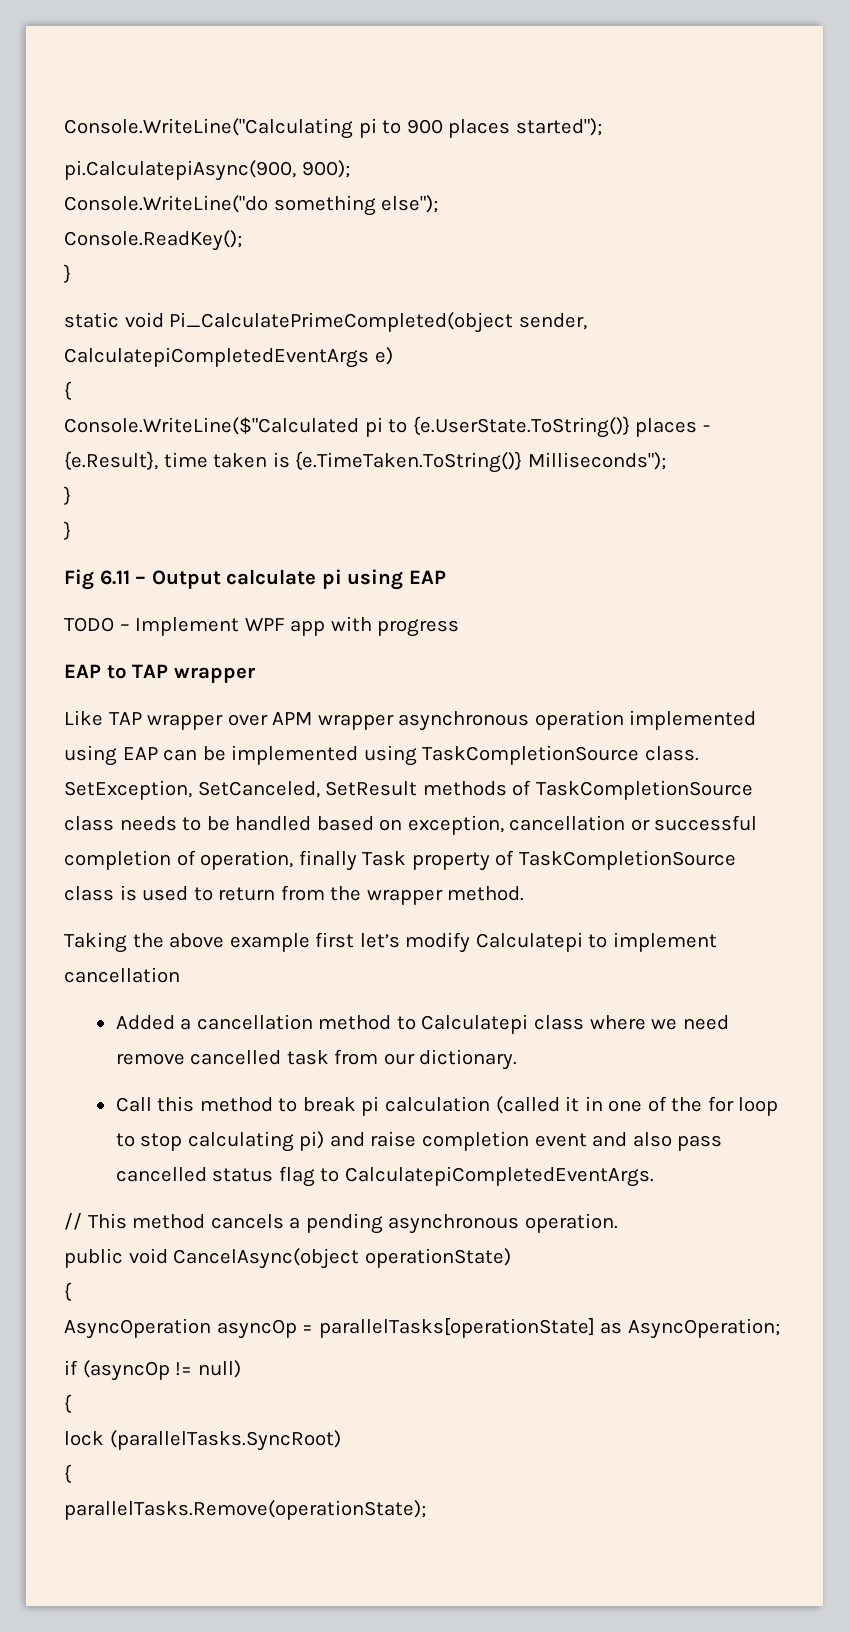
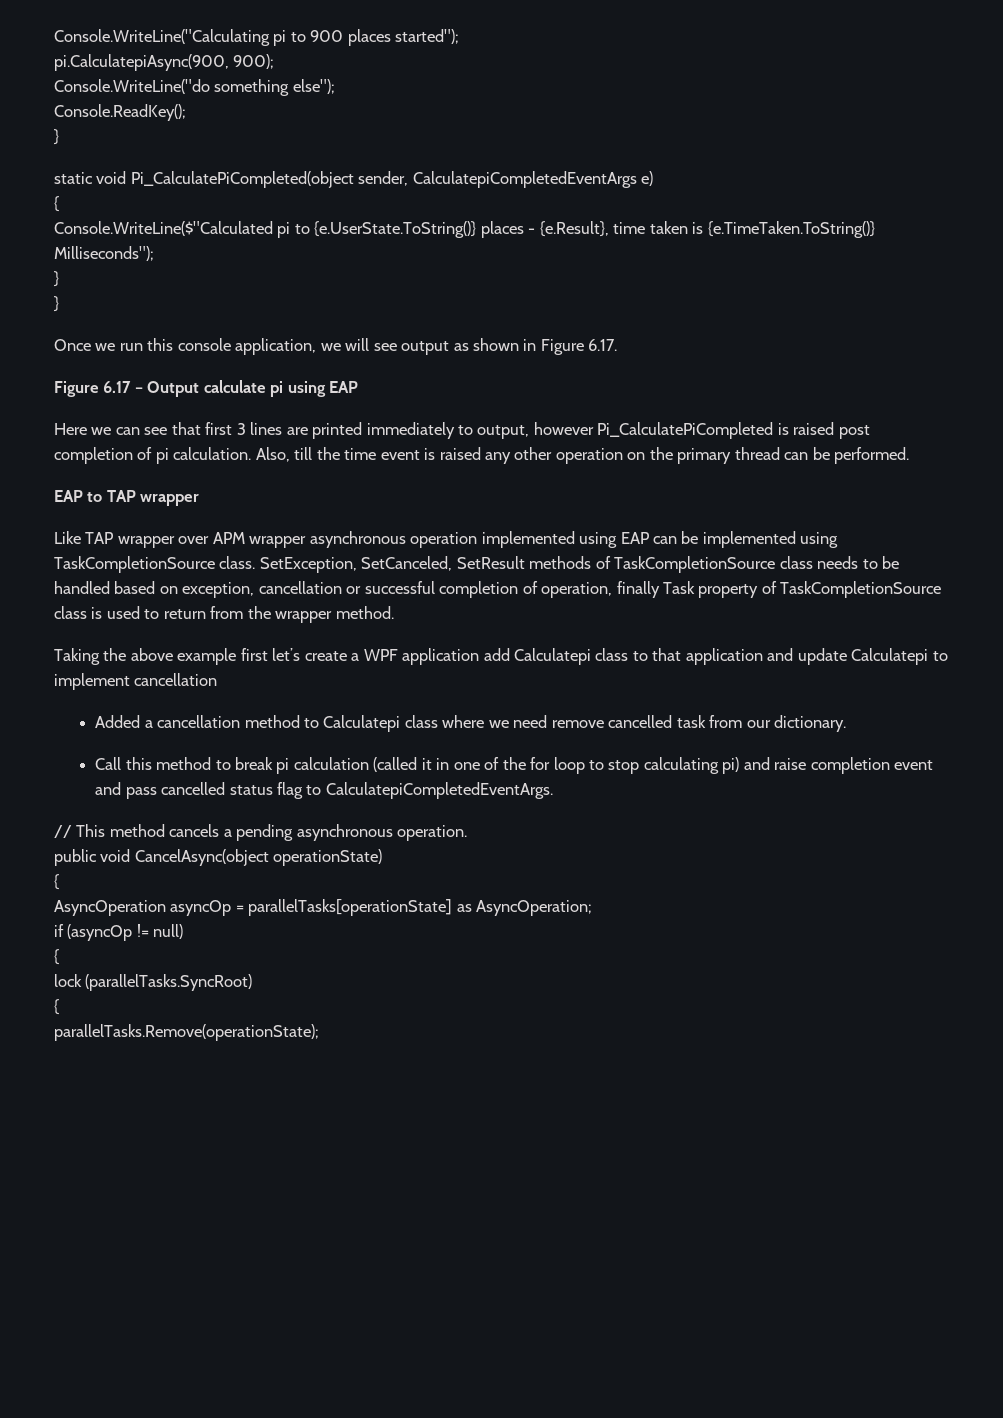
- static void Pi_CalculatePrimeCompleted(object sender, CalculatepiCompletedEventArgs e)
+ static void Pi_CalculatePiCompleted(object sender, CalculatepiCompletedEventArgs e)
- Fig 6.11 – Output calculate pi using EAP
+ Once we run this console application, we will see output as shown in Figure 6.17.
+ Figure 6.17 – Output calculate pi using EAP
- TODO – Implement WPF app with progress
+ Here we can see that first 3 lines are printed immediately to output, however Pi_CalculatePiCompleted is raised post completion of pi calculation. Also, till the time event is raised any other operation on the primary thread can be performed.
- Taking the above example first let’s modify Calculatepi to implement cancellation
+ Taking the above example first let’s create a WPF application add Calculatepi class to that application and update Calculatepi to implement cancellation
- Call this method to break pi calculation (called it in one of the for loop to stop calculating pi) and raise completion event and also pass cancelled status flag to CalculatepiCompletedEventArgs.
+ Call this method to break pi calculation (called it in one of the for loop to stop calculating pi) and raise completion event and pass cancelled status flag to CalculatepiCompletedEventArgs.

